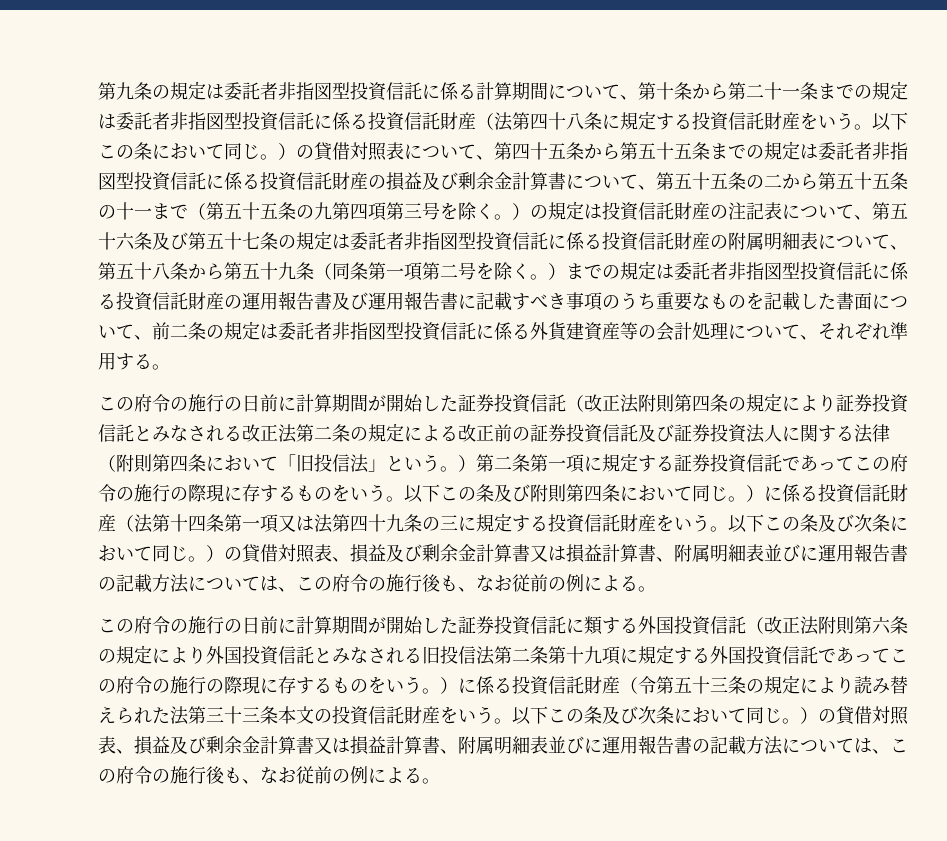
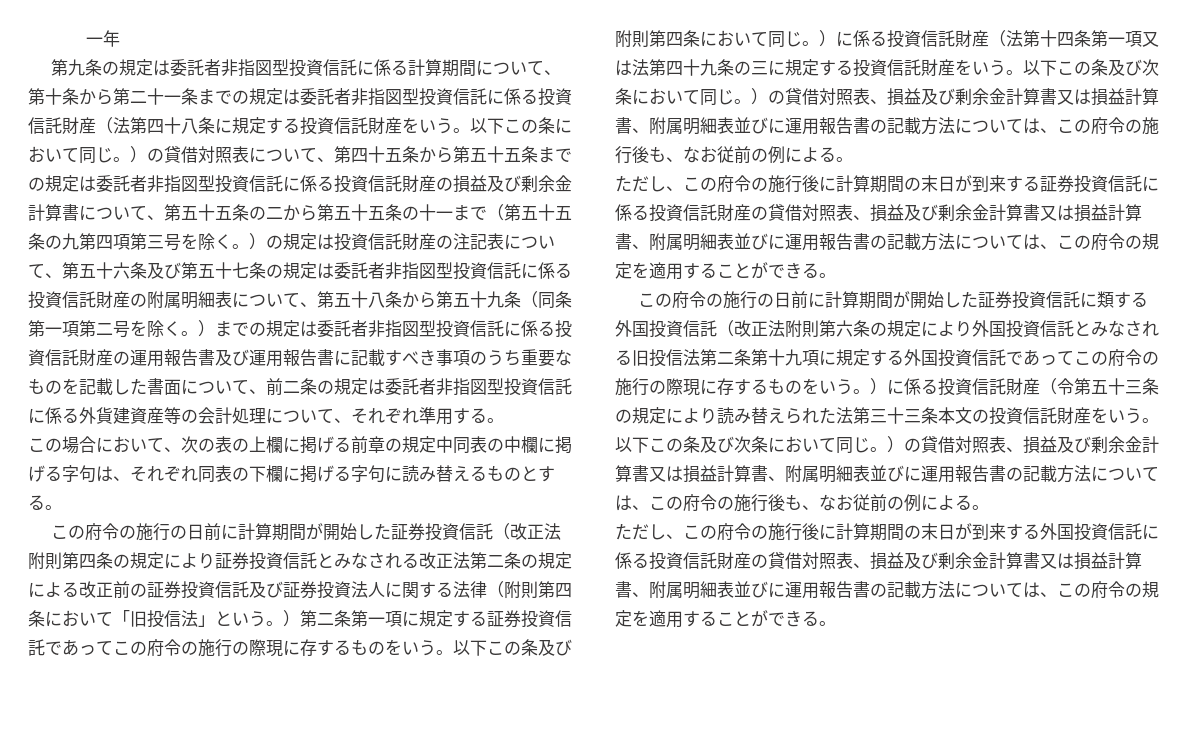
+ 一年
+ この場合において、次の表の上欄に掲げる前章の規定中同表の中欄に掲げる字句は、それぞれ同表の下欄に掲げる字句に読み替えるものとする。
+ ただし、この府令の施行後に計算期間の末日が到来する証券投資信託に係る投資信託財産の貸借対照表、損益及び剰余金計算書又は損益計算書、附属明細表並びに運用報告書の記載方法については、この府令の規定を適用することができる。
+ ただし、この府令の施行後に計算期間の末日が到来する外国投資信託に係る投資信託財産の貸借対照表、損益及び剰余金計算書又は損益計算書、附属明細表並びに運用報告書の記載方法については、この府令の規定を適用することができる。

